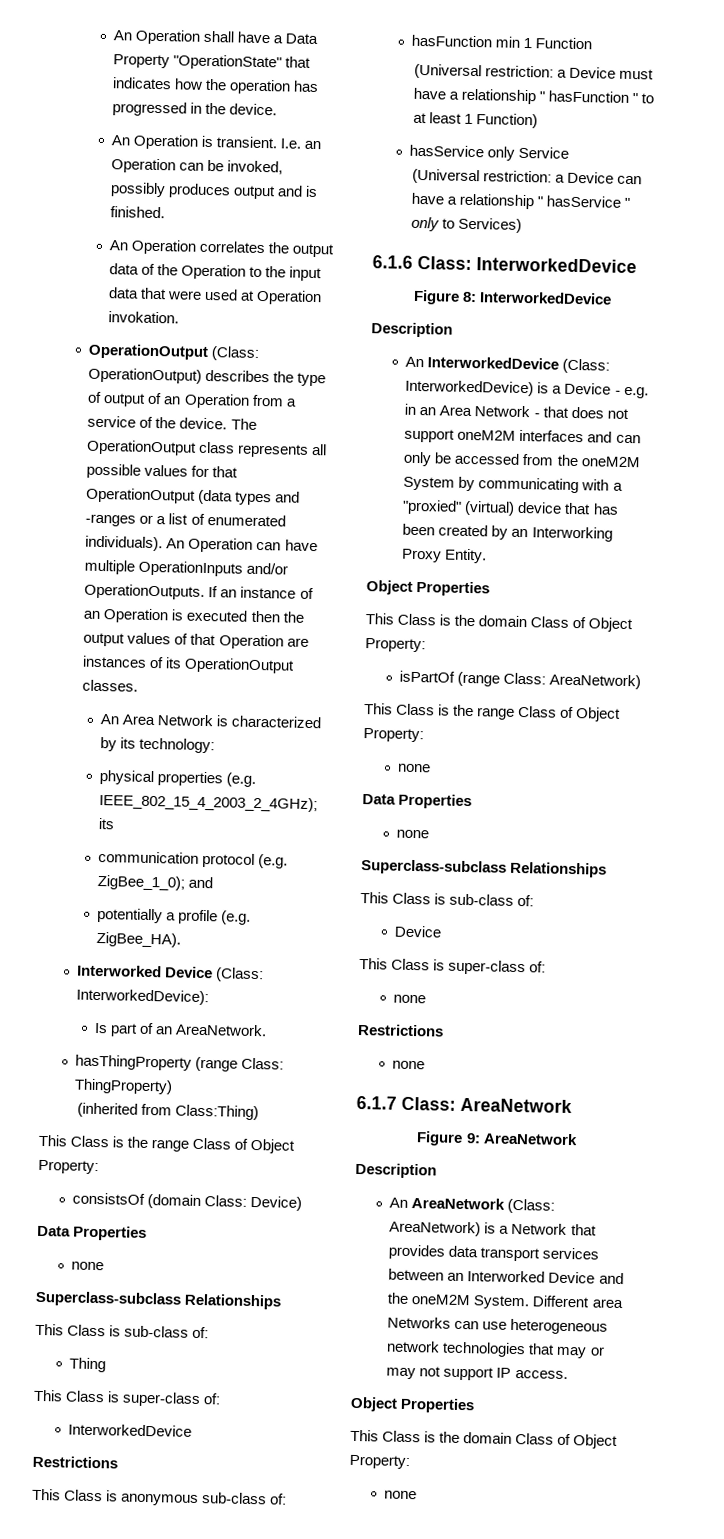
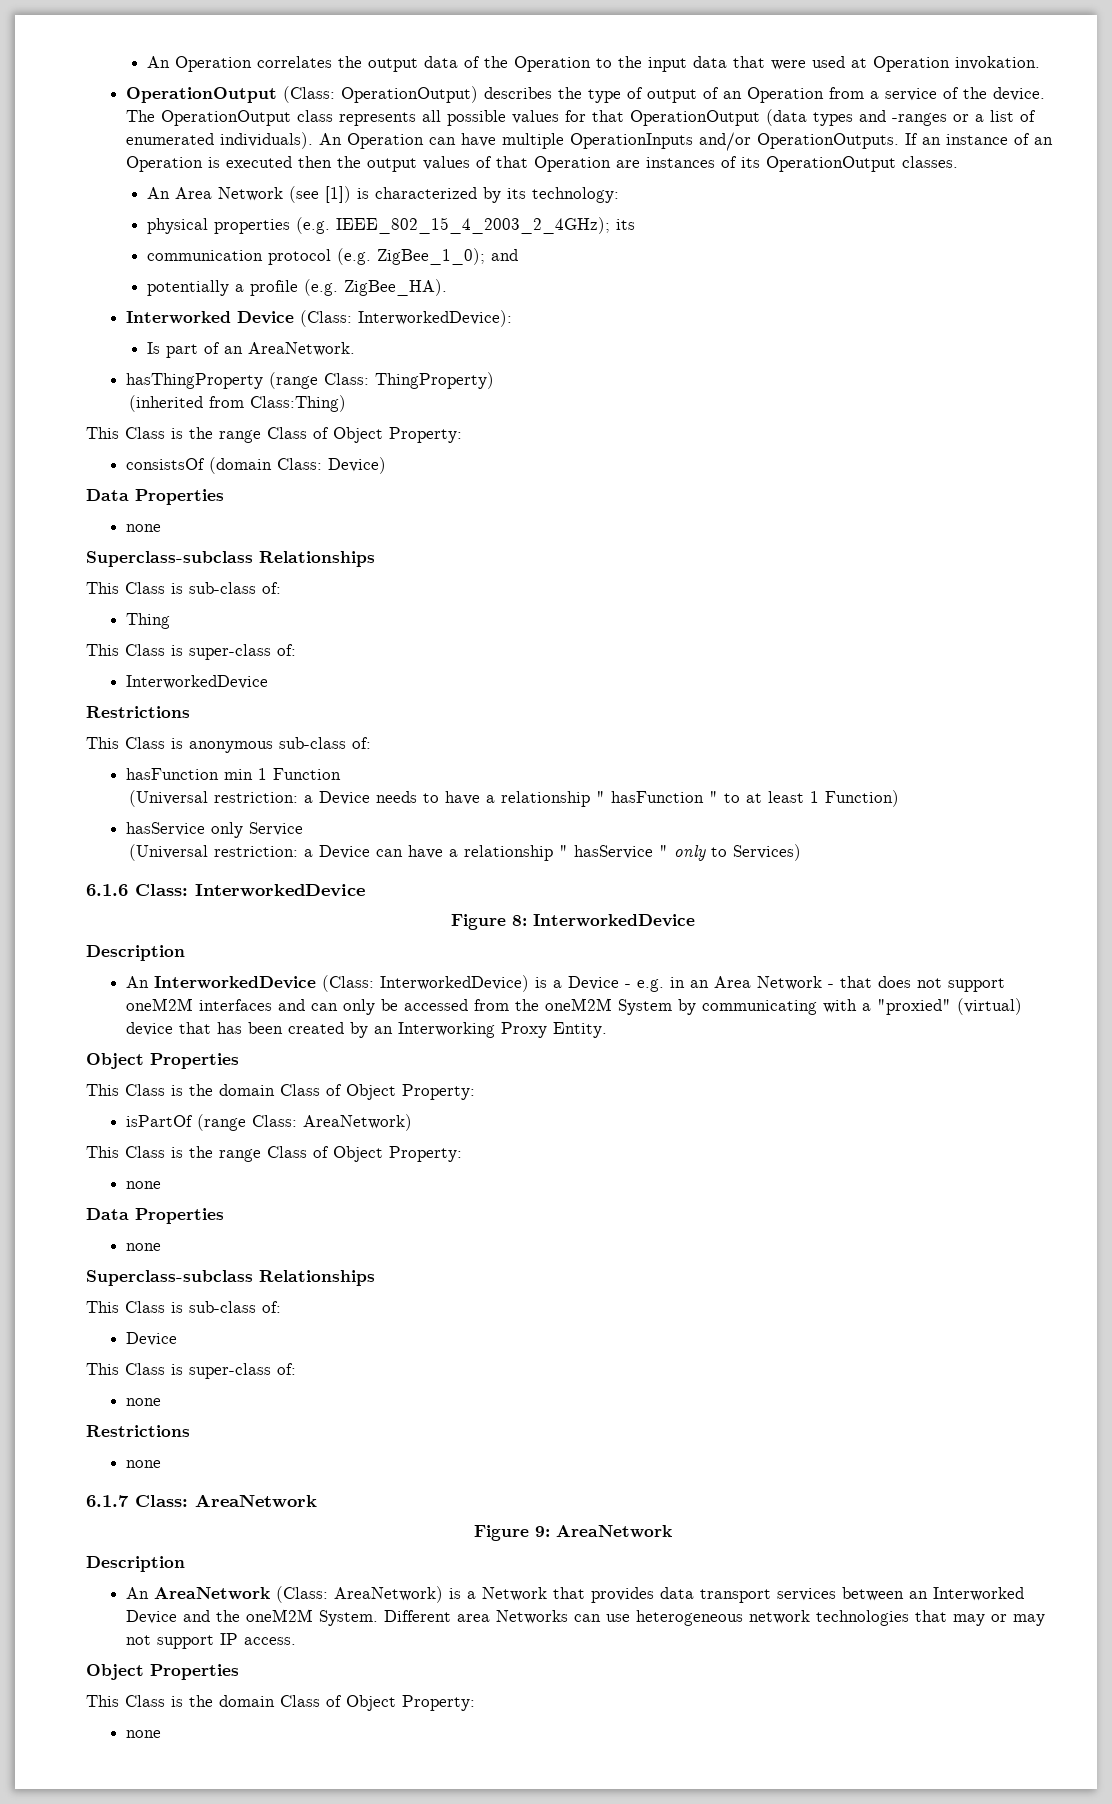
- An Operation shall have a Data Property "OperationState" that indicates how the operation has progressed in the device.
- An Operation is transient. I.e. an Operation can be invoked, possibly produces output and is finished.
- An Area Network is characterized by its technology:
+ An Area Network (see [1]) is characterized by its technology:
- (Universal restriction: a Device must have a relationship " hasFunction " to at least 1 Function)
+ (Universal restriction: a Device needs to have a relationship " hasFunction " to at least 1 Function)

